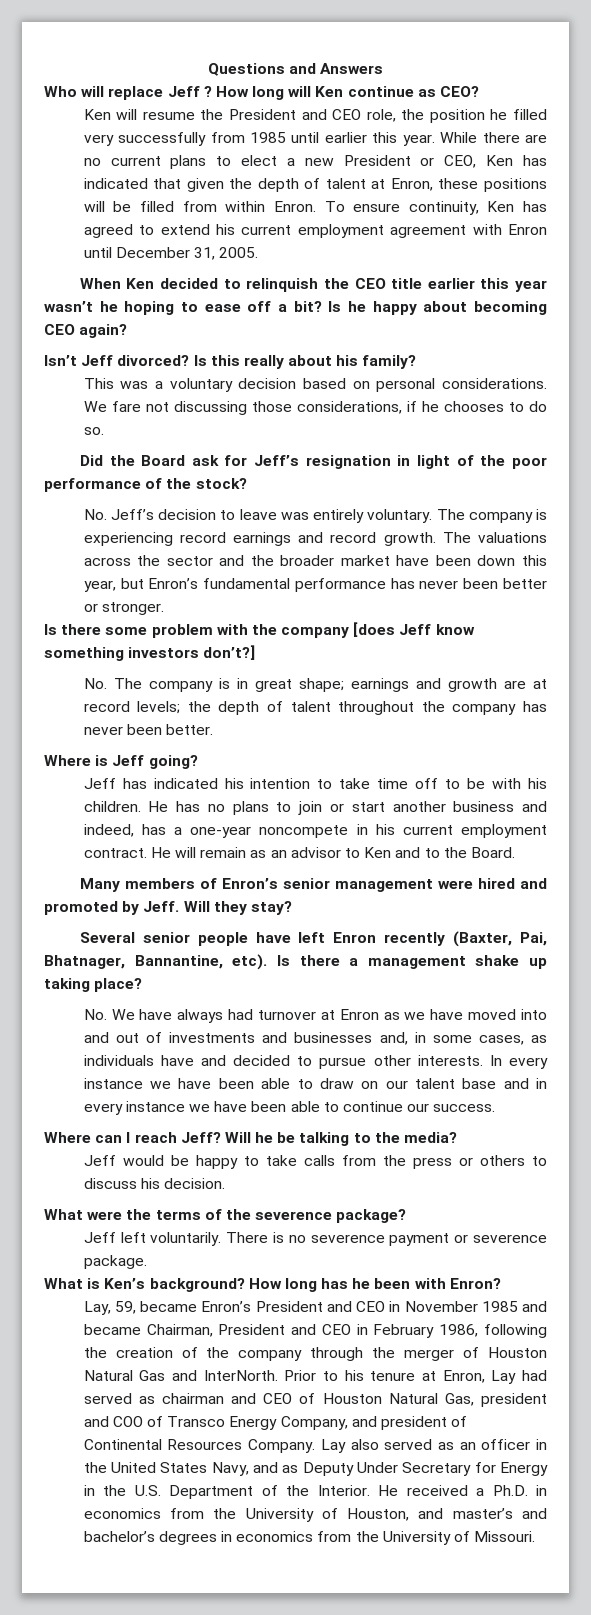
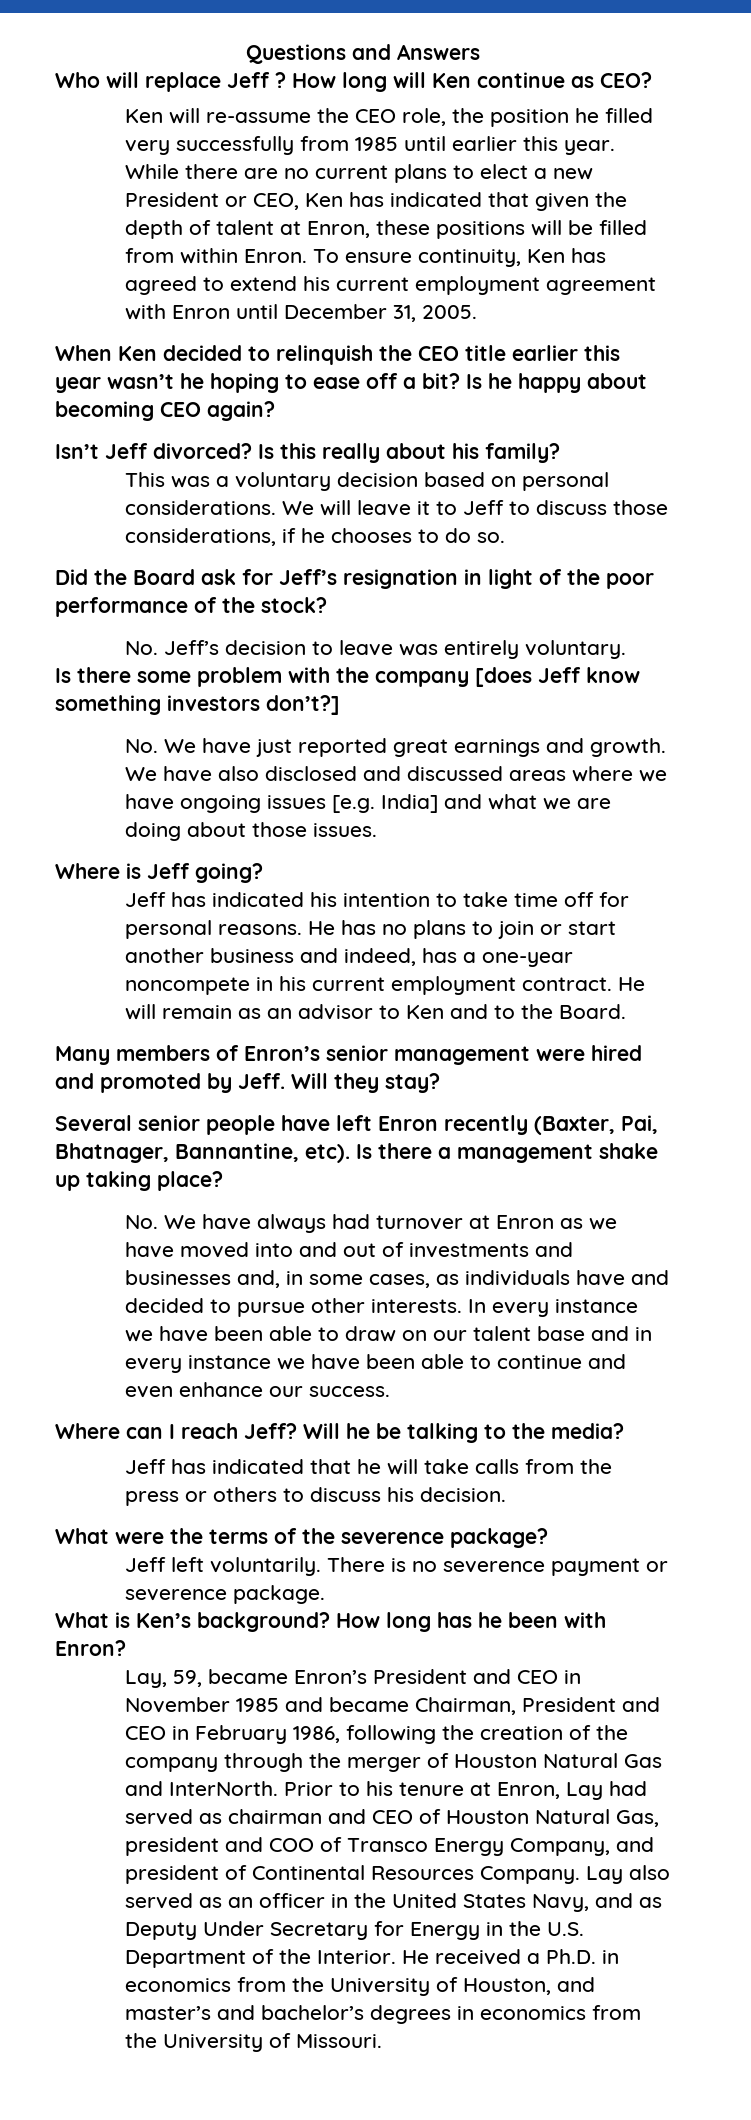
- Ken will resume the President and CEO role, the position he filled very successfully from 1985 until earlier this year.
+ Ken will re-assume the CEO role, the position he filled very successfully from 1985 until earlier this year.
- We fare not discussing those considerations, if he chooses to do so.
+ We will leave it to Jeff to discuss those considerations, if he chooses to do so.
- The company is experiencing record earnings and record growth. The valuations across the sector and the broader market have been down this year, but Enron’s fundamental performance has never been better or stronger.
- No. The company is in great shape; earnings and growth are at record levels; the depth of talent throughout the company has never been better.
+ No. We have just reported great earnings and growth. We have also disclosed and discussed areas where we have ongoing issues [e.g. India] and what we are doing about those issues.
- Jeff has indicated his intention to take time off to be with his children.
+ Jeff has indicated his intention to take time off for personal reasons.
- In every instance we have been able to draw on our talent base and in every instance we have been able to continue our success.
+ In every instance we have been able to draw on our talent base and in every instance we have been able to continue and even enhance our success.
- Jeff would be happy to take calls from the press or others to discuss his decision.
+ Jeff has indicated that he will take calls from the press or others to discuss his decision.

